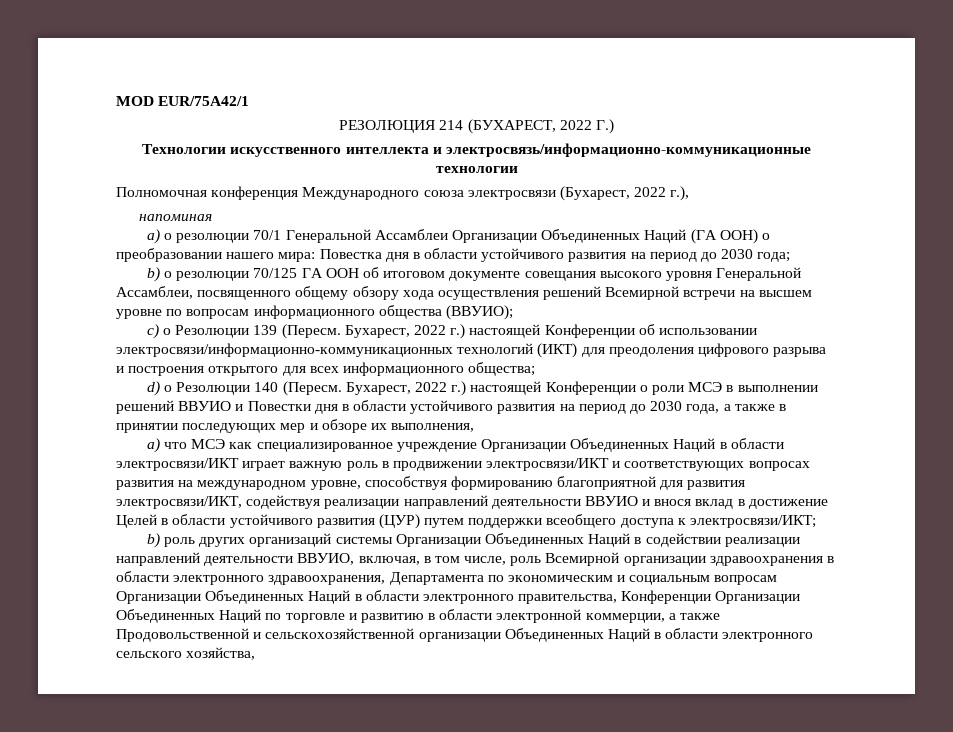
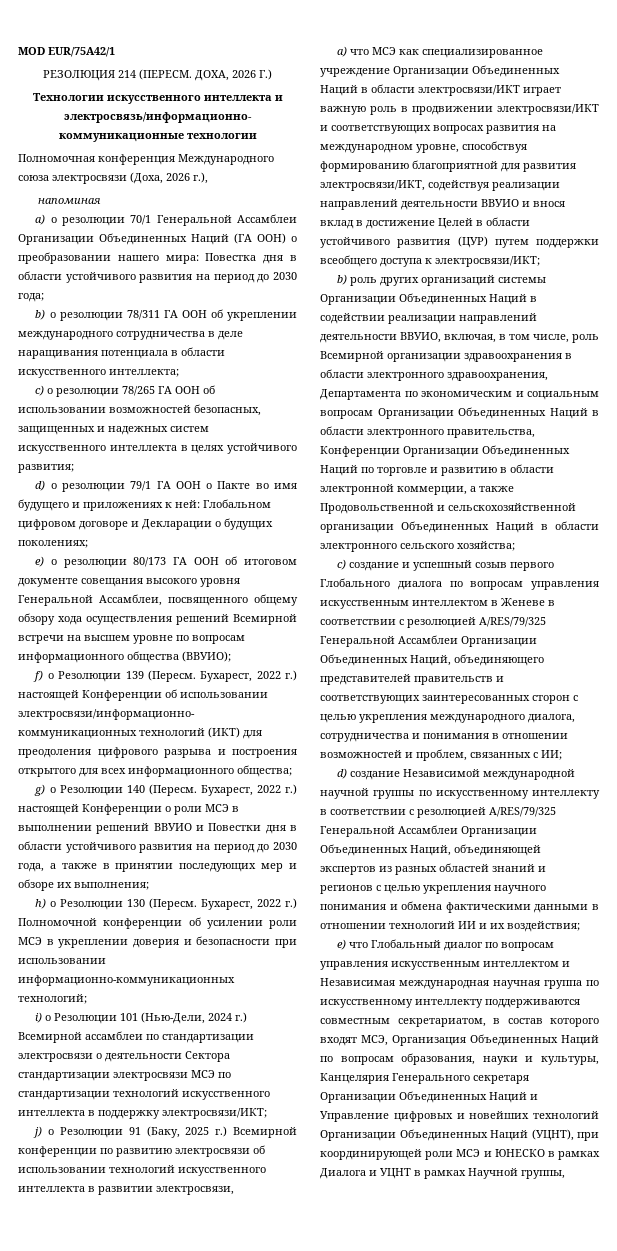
- РЕЗОЛЮЦИЯ 214 (БУХАРЕСТ, 2022 Г.)
+ РЕЗОЛЮЦИЯ 214 (ПЕРЕСМ. ДОХА, 2026 Г.)
- Полномочная конференция Международного союза электросвязи (Бухарест, 2022 г.),
+ Полномочная конференция Международного союза электросвязи (Доха, 2026 г.),
- b) о резолюции 70/125 ГА ООН об итоговом документе совещания высокого уровня Генеральной Ассамблеи, посвященного общему обзору хода осуществления решений Всемирной встречи на высшем уровне по вопросам информационного общества (ВВУИО);
+ b) о резолюции 78/311 ГА ООН об укреплении международного сотрудничества в деле наращивания потенциала в области искусственного интеллекта;
+ c) о резолюции 78/265 ГА ООН об использовании возможностей безопасных, защищенных и надежных систем искусственного интеллекта в целях устойчивого развития;
+ d) о резолюции 79/1 ГА ООН о Пакте во имя будущего и приложениях к ней: Глобальном цифровом договоре и Декларации о будущих поколениях;
+ e) о резолюции 80/173 ГА ООН об итоговом документе совещания высокого уровня Генеральной Ассамблеи, посвященного общему обзору хода осуществления решений Всемирной встречи на высшем уровне по вопросам информационного общества (ВВУИО);
- c) о Резолюции 139 (Пересм.
+ f) о Резолюции 139 (Пересм.
- d) о Резолюции 140 (Пересм.
+ g) о Резолюции 140 (Пересм.
- Бухарест, 2022 г.) настоящей Конференции о роли МСЭ в выполнении решений ВВУИО и Повестки дня в области устойчивого развития на период до 2030 года, а также в принятии последующих мер и обзоре их выполнения,
+ Бухарест, 2022 г.) настоящей Конференции о роли МСЭ в выполнении решений ВВУИО и Повестки дня в области устойчивого развития на период до 2030 года, а также в принятии последующих мер и обзоре их выполнения;
+ h) о Резолюции 130 (Пересм. Бухарест, 2022 г.) Полномочной конференции об усилении роли МСЭ в укреплении доверия и безопасности при использовании информационно-коммуникационных технологий;
+ i) о Резолюции 101 (Нью-Дели, 2024 г.) Всемирной ассамблеи по стандартизации электросвязи о деятельности Сектора стандартизации электросвязи МСЭ по стандартизации технологий искусственного интеллекта в поддержку электросвязи/ИКТ;
+ j) о Резолюции 91 (Баку, 2025 г.) Всемирной конференции по развитию электросвязи об использовании технологий искусственного интеллекта в развитии электросвязи,
- b) роль других организаций системы Организации Объединенных Наций в содействии реализации направлений деятельности ВВУИО, включая, в том числе, роль Всемирной организации здравоохранения в области электронного здравоохранения, Департамента по экономическим и социальным вопросам Организации Объединенных Наций в области электронного правительства, Конференции Организации Объединенных Наций по торговле и развитию в области электронной коммерции, а также Продовольственной и сельскохозяйственной организации Объединенных Наций в области электронного сельского хозяйства,
+ b) роль других организаций системы Организации Объединенных Наций в содействии реализации направлений деятельности ВВУИО, включая, в том числе, роль Всемирной организации здравоохранения в области электронного здравоохранения, Департамента по экономическим и социальным вопросам Организации Объединенных Наций в области электронного правительства, Конференции Организации Объединенных Наций по торговле и развитию в области электронной коммерции, а также Продовольственной и сельскохозяйственной организации Объединенных Наций в области электронного сельского хозяйства;
+ c) создание и успешный созыв первого Глобального диалога по вопросам управления искусственным интеллектом в Женеве в соответствии с резолюцией A/RES/79/325 Генеральной Ассамблеи Организации Объединенных Наций, объединяющего представителей правительств и соответствующих заинтересованных сторон с целью укрепления международного диалога, сотрудничества и понимания в отношении возможностей и проблем, связанных с ИИ;
+ d) создание Независимой международной научной группы по искусственному интеллекту в соответствии с резолюцией A/RES/79/325 Генеральной Ассамблеи Организации Объединенных Наций, объединяющей экспертов из разных областей знаний и регионов с целью укрепления научного понимания и обмена фактическими данными в отношении технологий ИИ и их воздействия;
+ e) что Глобальный диалог по вопросам управления искусственным интеллектом и Независимая международная научная группа по искусственному интеллекту поддерживаются совместным секретариатом, в состав которого входят МСЭ, Организация Объединенных Наций по вопросам образования, науки и культуры, Канцелярия Генерального секретаря Организации Объединенных Наций и Управление цифровых и новейших технологий Организации Объединенных Наций (УЦНТ), при координирующей роли МСЭ и ЮНЕСКО в рамках Диалога и УЦНТ в рамках Научной группы,

